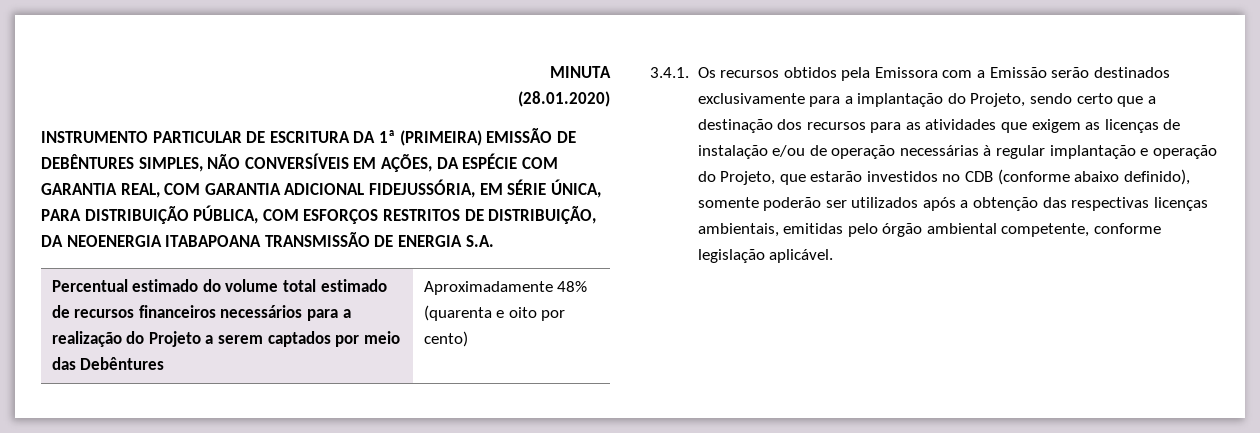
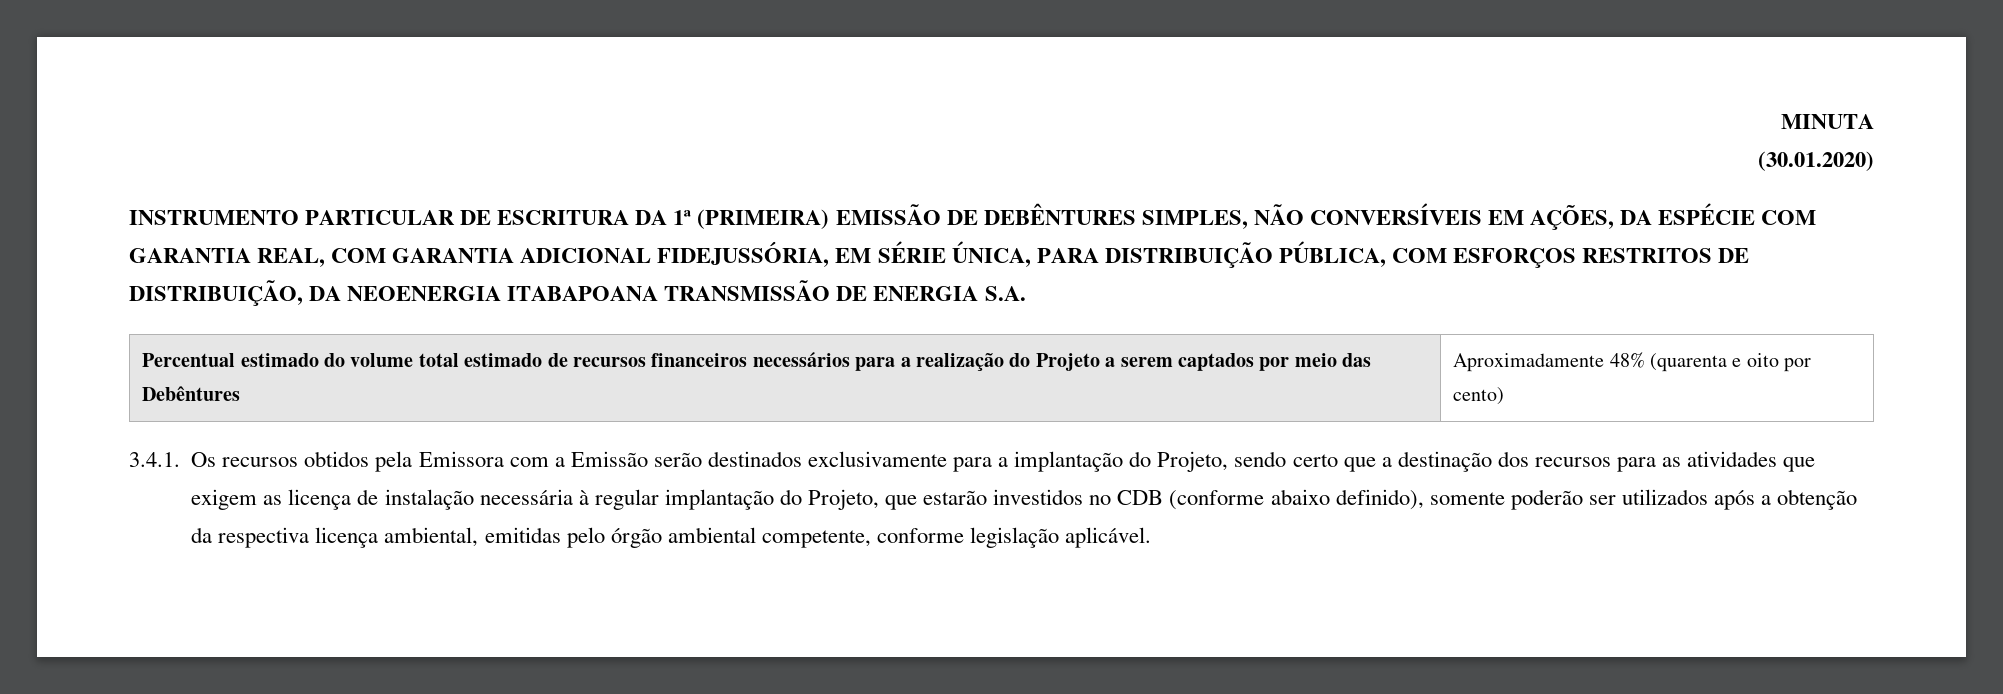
- (28.01.2020)
+ (30.01.2020)
- 3.4.1. Os recursos obtidos pela Emissora com a Emissão serão destinados exclusivamente para a implantação do Projeto, sendo certo que a destinação dos recursos para as atividades que exigem as licenças de instalação e/ou de operação necessárias à regular implantação e operação do Projeto, que estarão investidos no CDB (conforme abaixo definido), somente poderão ser utilizados após a obtenção das respectivas licenças ambientais, emitidas pelo órgão ambiental competente, conforme legislação aplicável.
+ 3.4.1. Os recursos obtidos pela Emissora com a Emissão serão destinados exclusivamente para a implantação do Projeto, sendo certo que a destinação dos recursos para as atividades que exigem as licença de instalação necessária à regular implantação do Projeto, que estarão investidos no CDB (conforme abaixo definido), somente poderão ser utilizados após a obtenção da respectiva licença ambiental, emitidas pelo órgão ambiental competente, conforme legislação aplicável.

